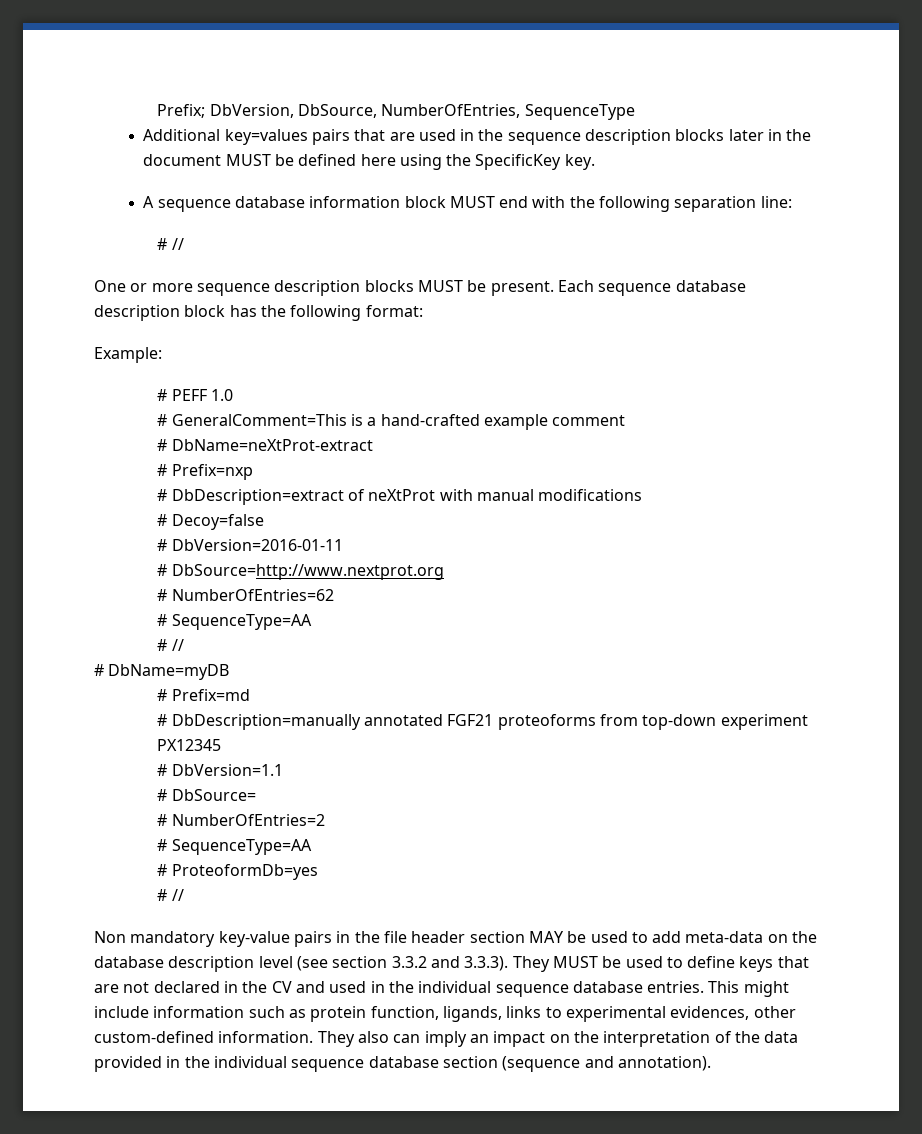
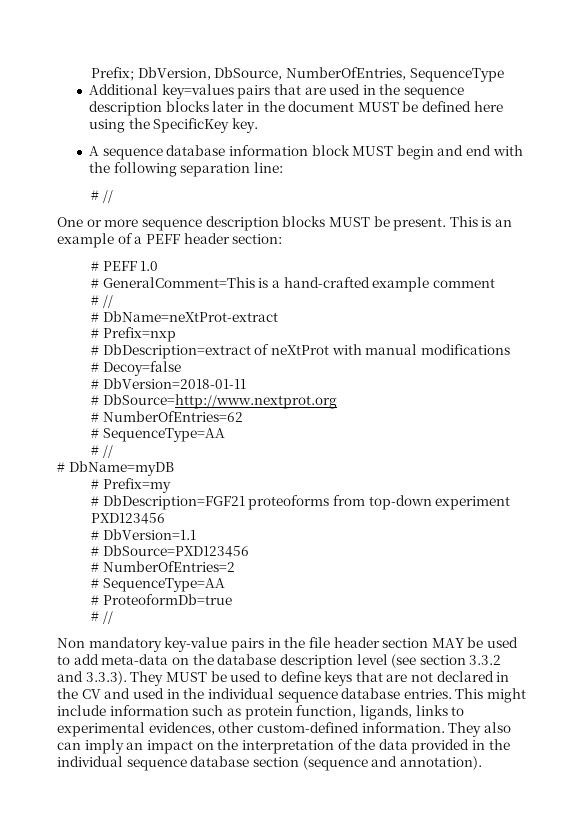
- A sequence database information block MUST end with the following separation line:
+ A sequence database information block MUST begin and end with the following separation line:
- Each sequence database description block has the following format:
- Example:
+ This is an example of a PEFF header section:
  # GeneralComment=This is a hand-crafted example comment
+ # //
- # DbVersion=2016-01-11
+ # DbVersion=2018-01-11
- # Prefix=md
- # DbDescription=manually annotated FGF21 proteoforms from top-down experiment PX12345
+ # Prefix=my
+ # DbDescription=FGF21 proteoforms from top-down experiment PXD123456
- # DbSource=
+ # DbSource=PXD123456
- # ProteoformDb=yes
+ # ProteoformDb=true

